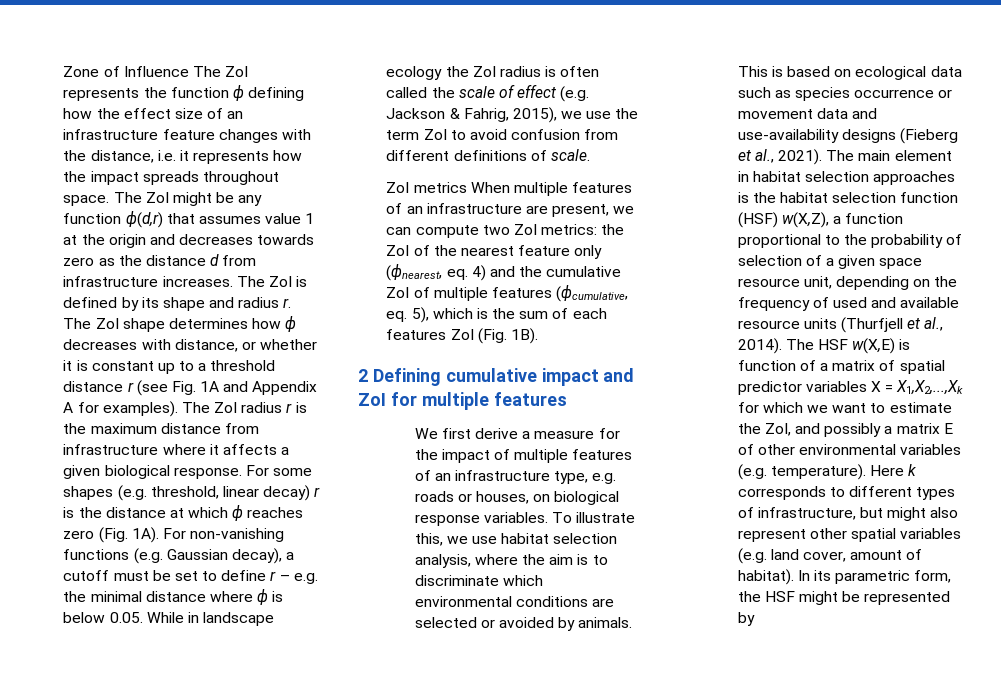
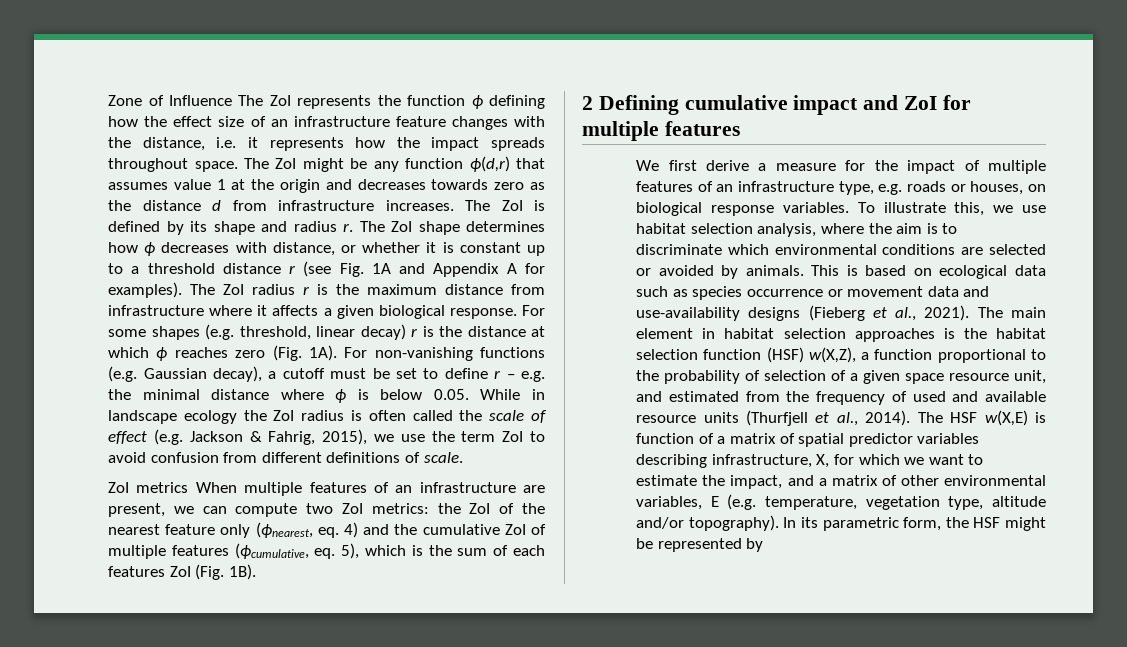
- The main element in habitat selection approaches is the habitat selection function (HSF) w(X,Z), a function proportional to the probability of selection of a given space resource unit, depending on the frequency of used and available resource units (Thurfjell et al., 2014).
+ The main element in habitat selection approaches is the habitat selection function (HSF) w(X,Z), a function proportional to the probability of selection of a given space resource unit, and estimated from the frequency of used and available resource units (Thurfjell et al., 2014).
- The HSF w(X,E) is function of a matrix of spatial predictor variables X = X1,X2,...,Xk for which we want to estimate the ZoI, and possibly a matrix E of other environmental variables (e.g. temperature). Here k corresponds to different types of infrastructure, but might also represent other spatial variables (e.g. land cover, amount of habitat).
+ The HSF w(X,E) is function of a matrix of spatial predictor variables describing infrastructure, X, for which we want to estimate the impact, and a matrix of other environmental variables, E (e.g. temperature, vegetation type, altitude and/or topography).

